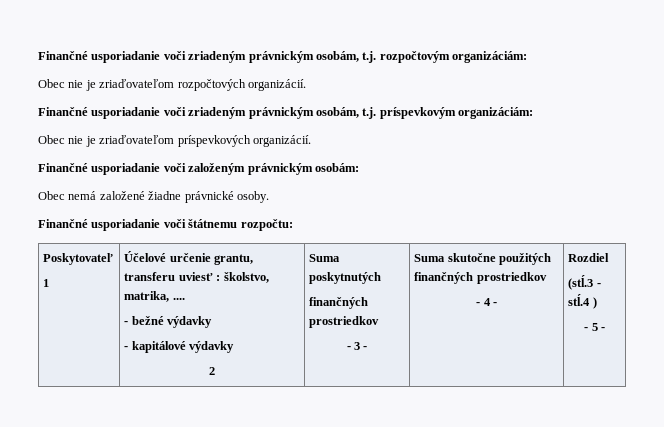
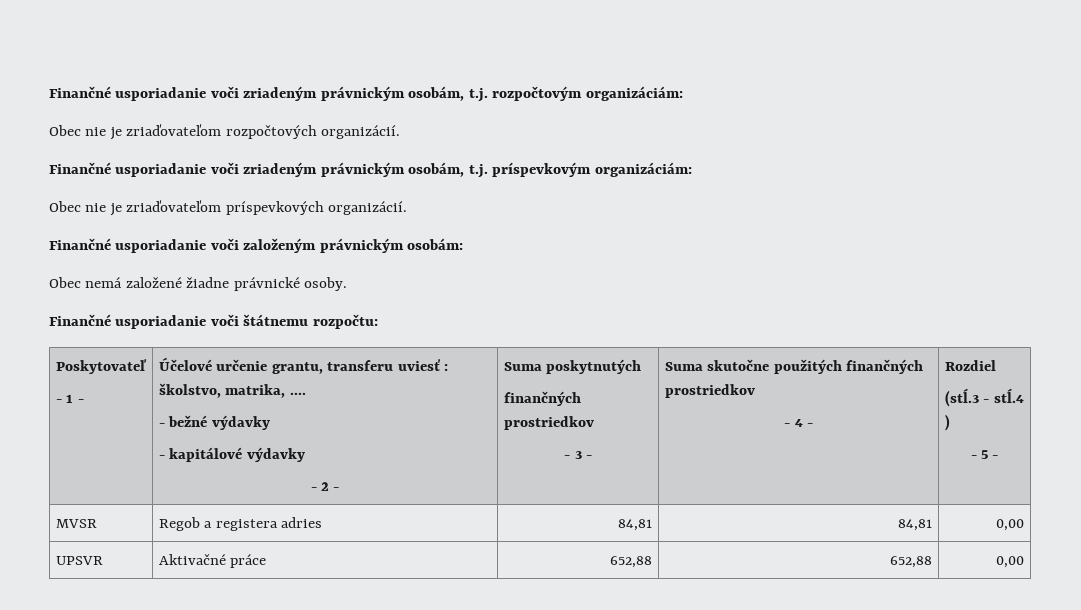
  Poskytovateľ
- 1
+ - 1 -
- 2
+ - 2 -
+ MVSR | Regob a registera adries | 84,81 | 84,81 | 0,00
+ UPSVR | Aktivačné práce | 652,88 | 652,88 | 0,00

